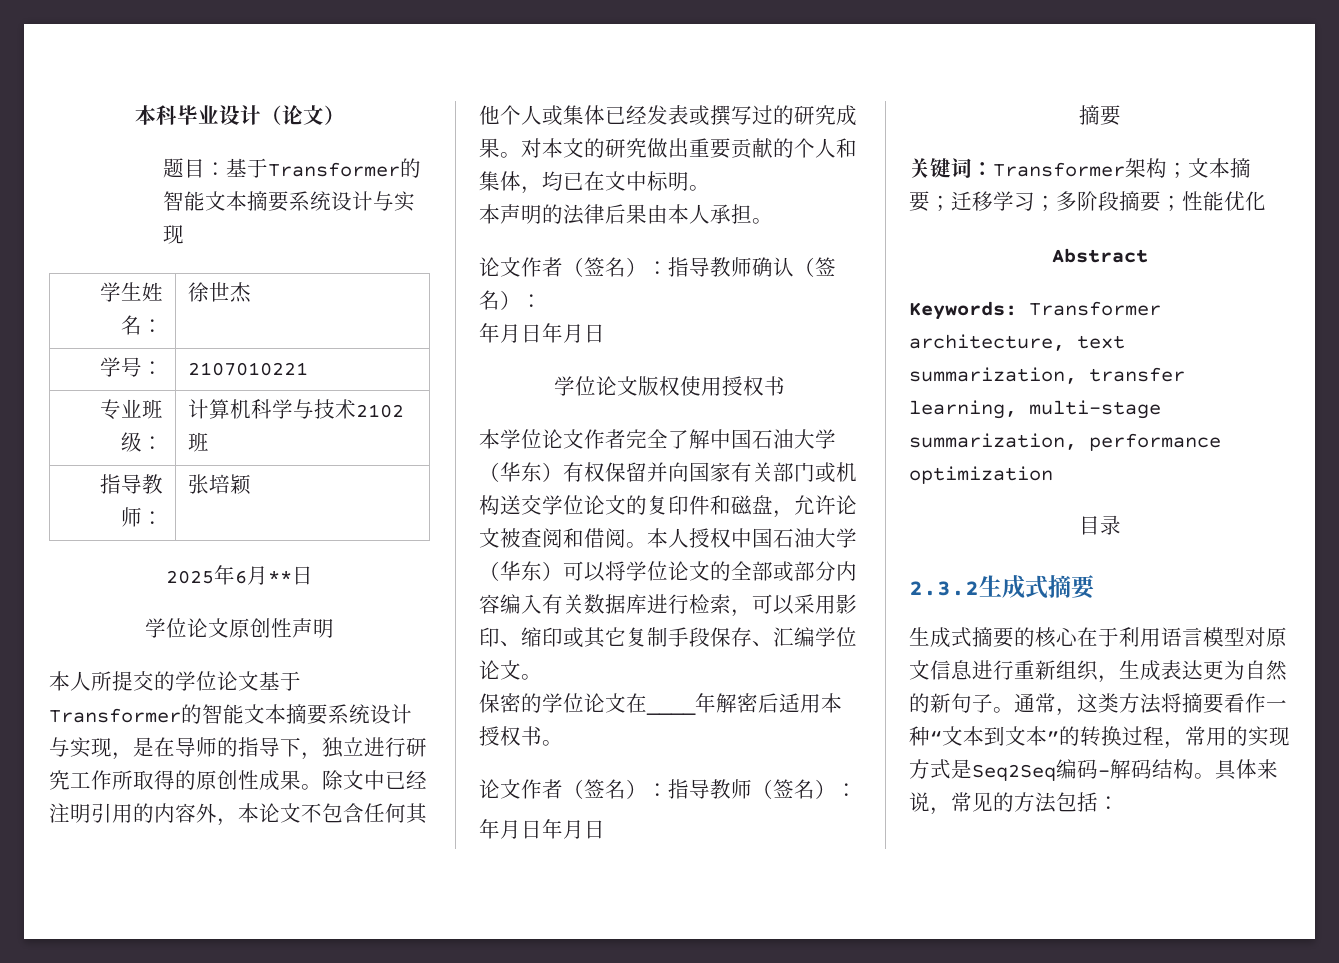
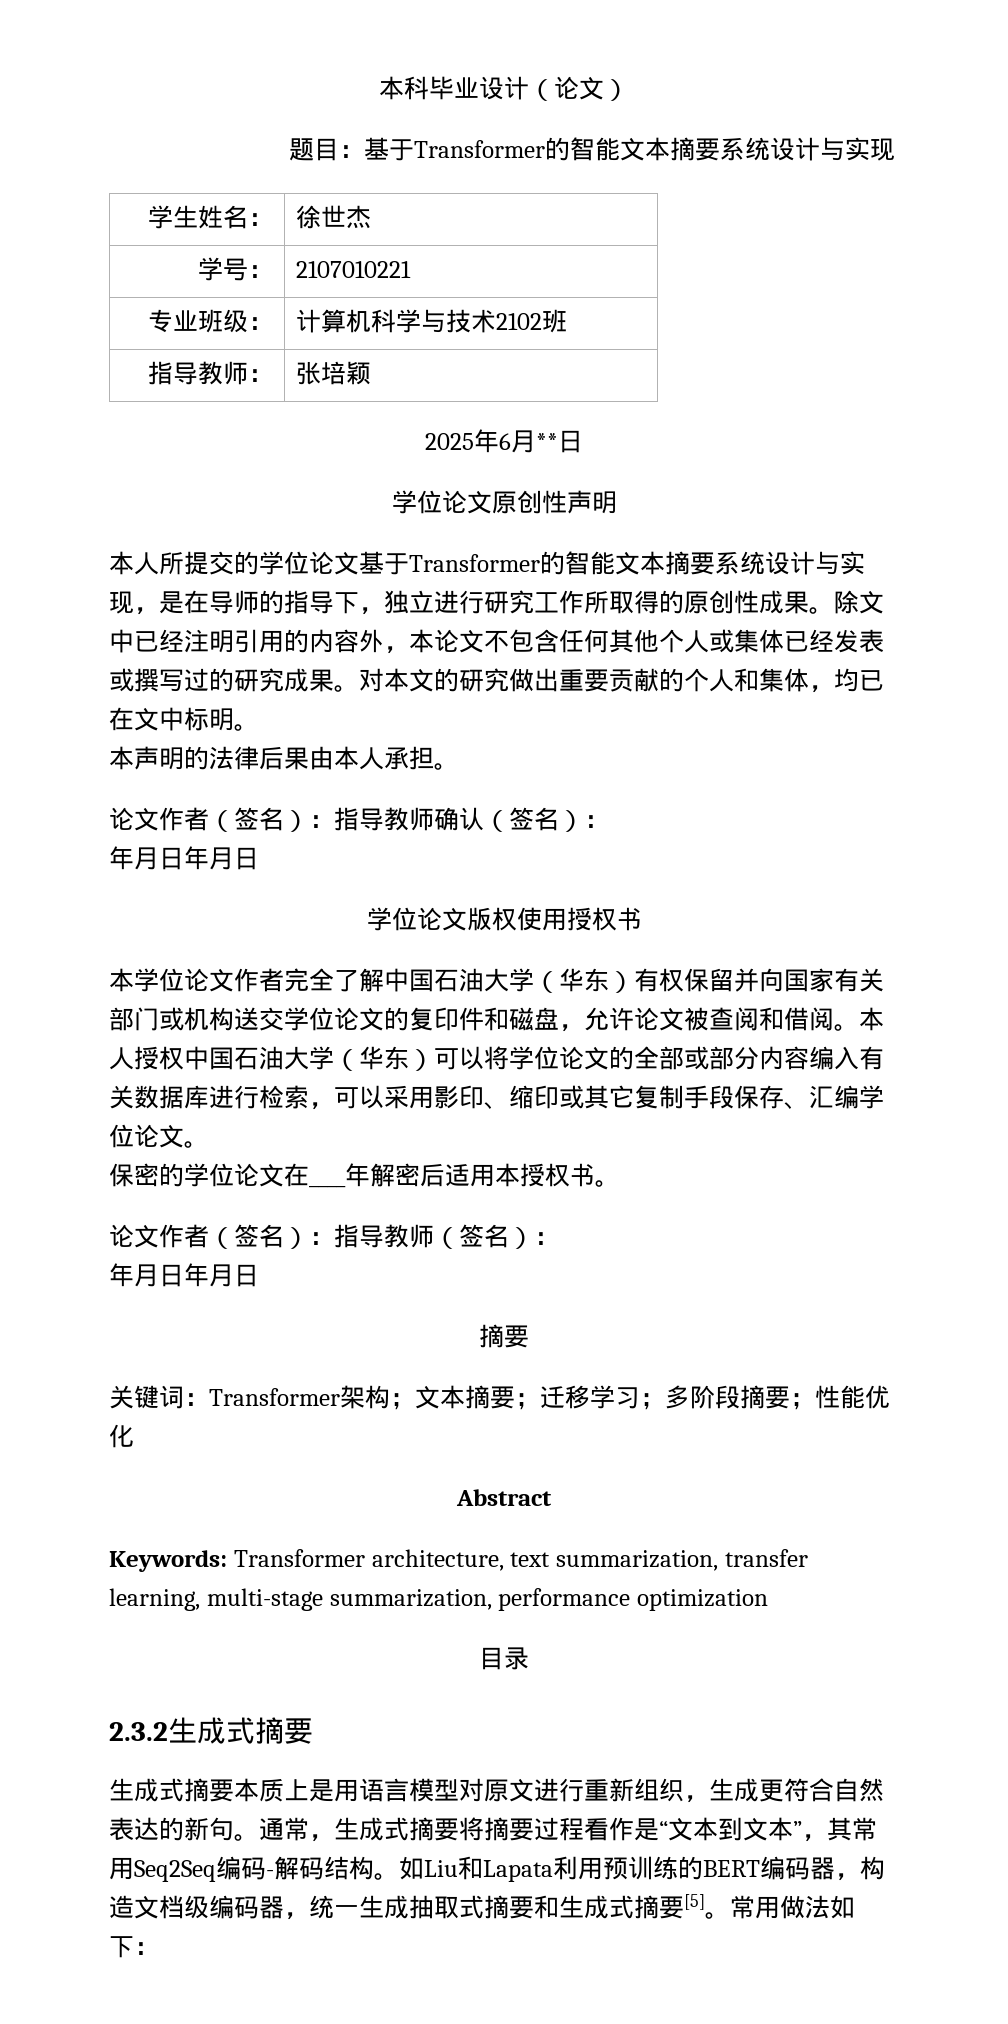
- 生成式摘要的核心在于利用语言模型对原文信息进行重新组织，生成表达更为自然的新句子。通常，这类方法将摘要看作一种“文本到文本”的转换过程，常用的实现方式是Seq2Seq编码-解码结构。
+ 生成式摘要本质上是用语言模型对原文进行重新组织，生成更符合自然表达的新句。通常，生成式摘要将摘要过程看作是“文本到文本”，其常用Seq2Seq编码-解码结构。
- 具体来说，常见的方法包括：
+ 如Liu和Lapata利用预训练的BERT编码器，构造文档级编码器，统一生成抽取式摘要和生成式摘要[5]。常用做法如下：

